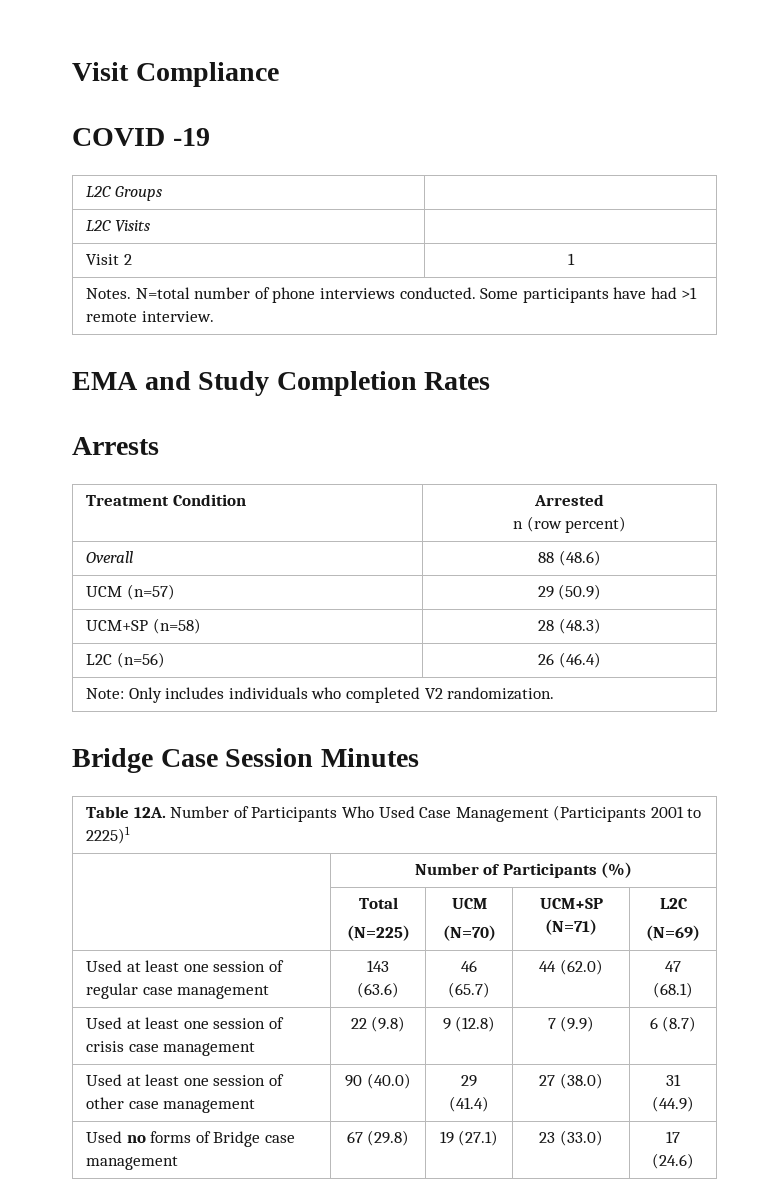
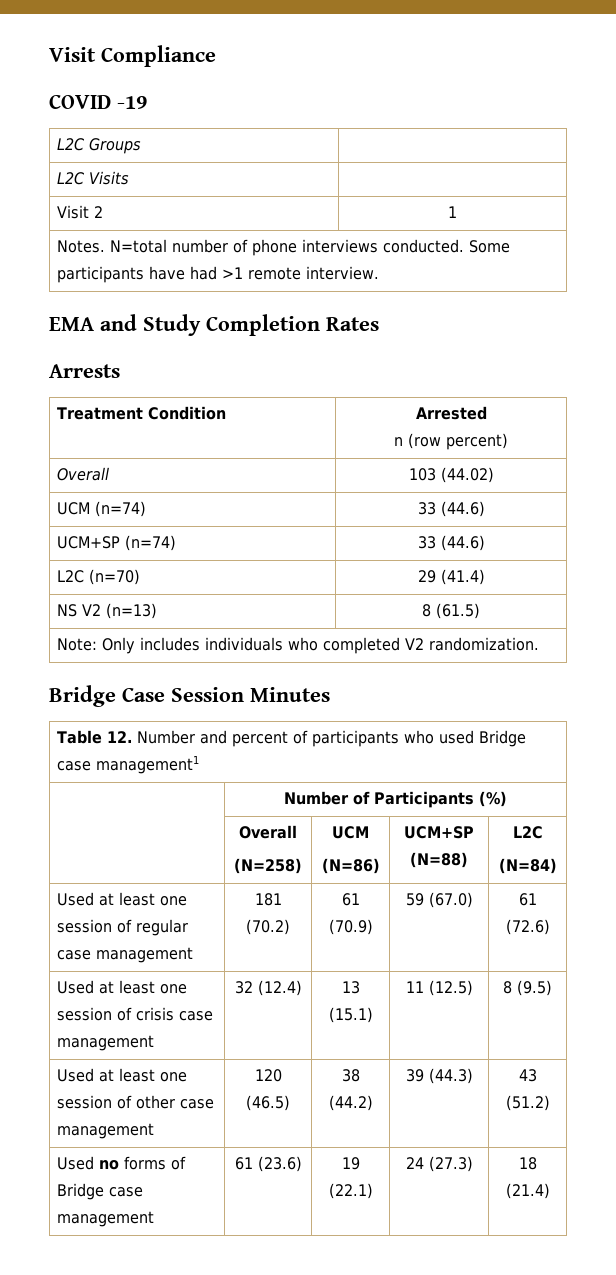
- Overall | 88 (48.6)
- UCM (n=57) | 29 (50.9)
- UCM+SP (n=58) | 28 (48.3)
- L2C (n=56) | 26 (46.4)
+ Overall | 103 (44.02)
+ UCM (n=74) | 33 (44.6)
+ UCM+SP (n=74) | 33 (44.6)
+ L2C (n=70) | 29 (41.4)
+ NS V2 (n=13) | 8 (61.5)
- Table 12A. Number of Participants Who Used Case Management (Participants 2001 to 2225)1
+ Table 12. Number and percent of participants who used Bridge case management1
- | Total
- (N=225) | UCM
- (N=70) | UCM+SP (N=71) | L2C
- (N=69)
+ | Overall
+ (N=258) | UCM
+ (N=86) | UCM+SP (N=88) | L2C
+ (N=84)
- Used at least one session of regular case management | 143 (63.6) | 46 (65.7) | 44 (62.0) | 47 (68.1)
+ Used at least one session of regular case management | 181 (70.2) | 61 (70.9) | 59 (67.0) | 61 (72.6)
- Used at least one session of crisis case management | 22 (9.8) | 9 (12.8) | 7 (9.9) | 6 (8.7)
+ Used at least one session of crisis case management | 32 (12.4) | 13 (15.1) | 11 (12.5) | 8 (9.5)
- Used at least one session of other case management | 90 (40.0) | 29 (41.4) | 27 (38.0) | 31 (44.9)
+ Used at least one session of other case management | 120 (46.5) | 38 (44.2) | 39 (44.3) | 43 (51.2)
- Used no forms of Bridge case management | 67 (29.8) | 19 (27.1) | 23 (33.0) | 17 (24.6)
+ Used no forms of Bridge case management | 61 (23.6) | 19 (22.1) | 24 (27.3) | 18 (21.4)

